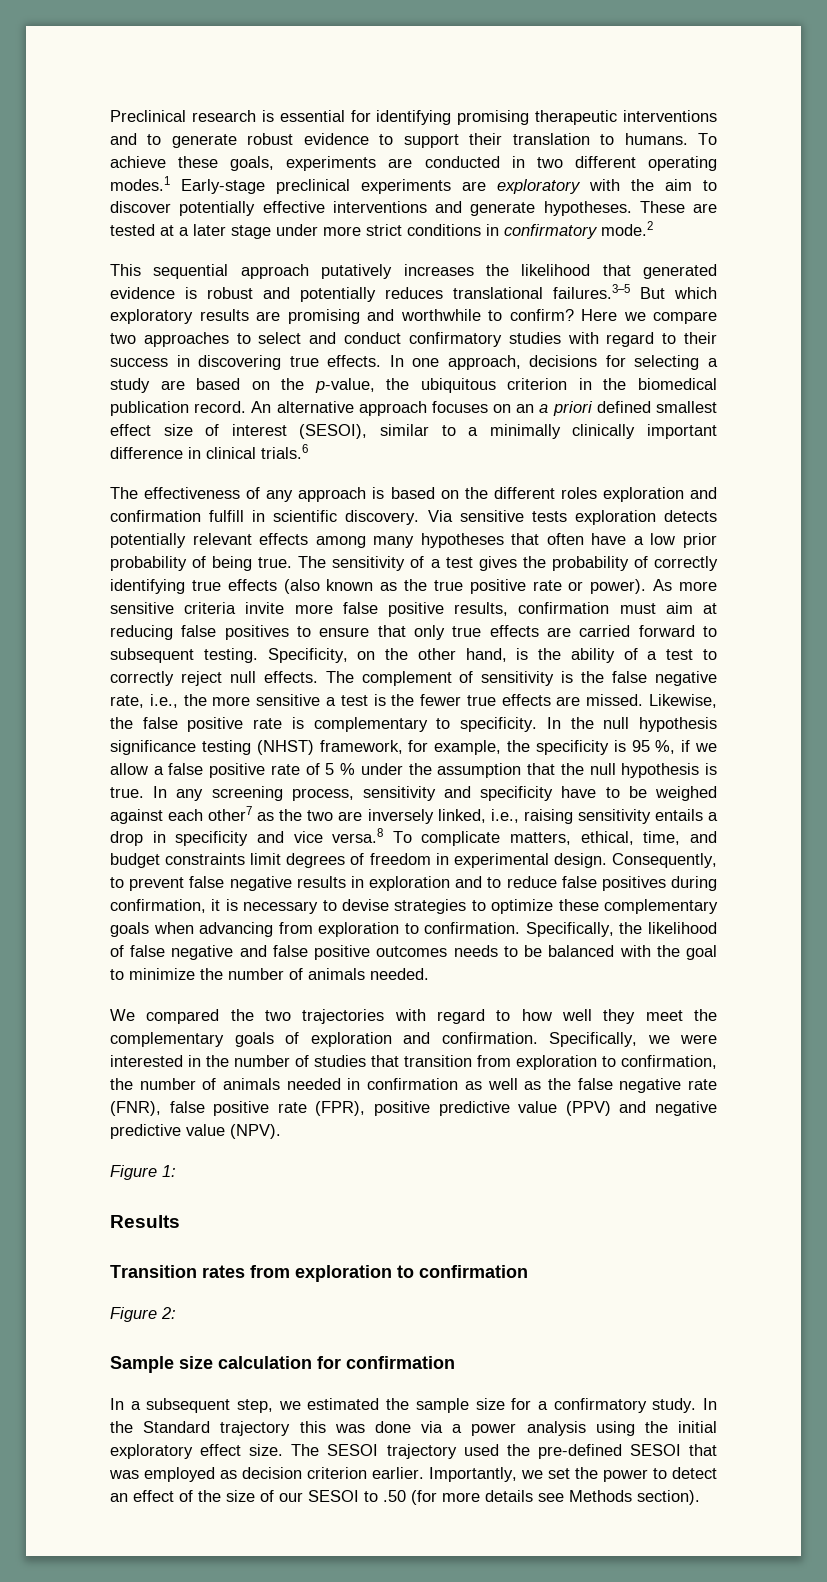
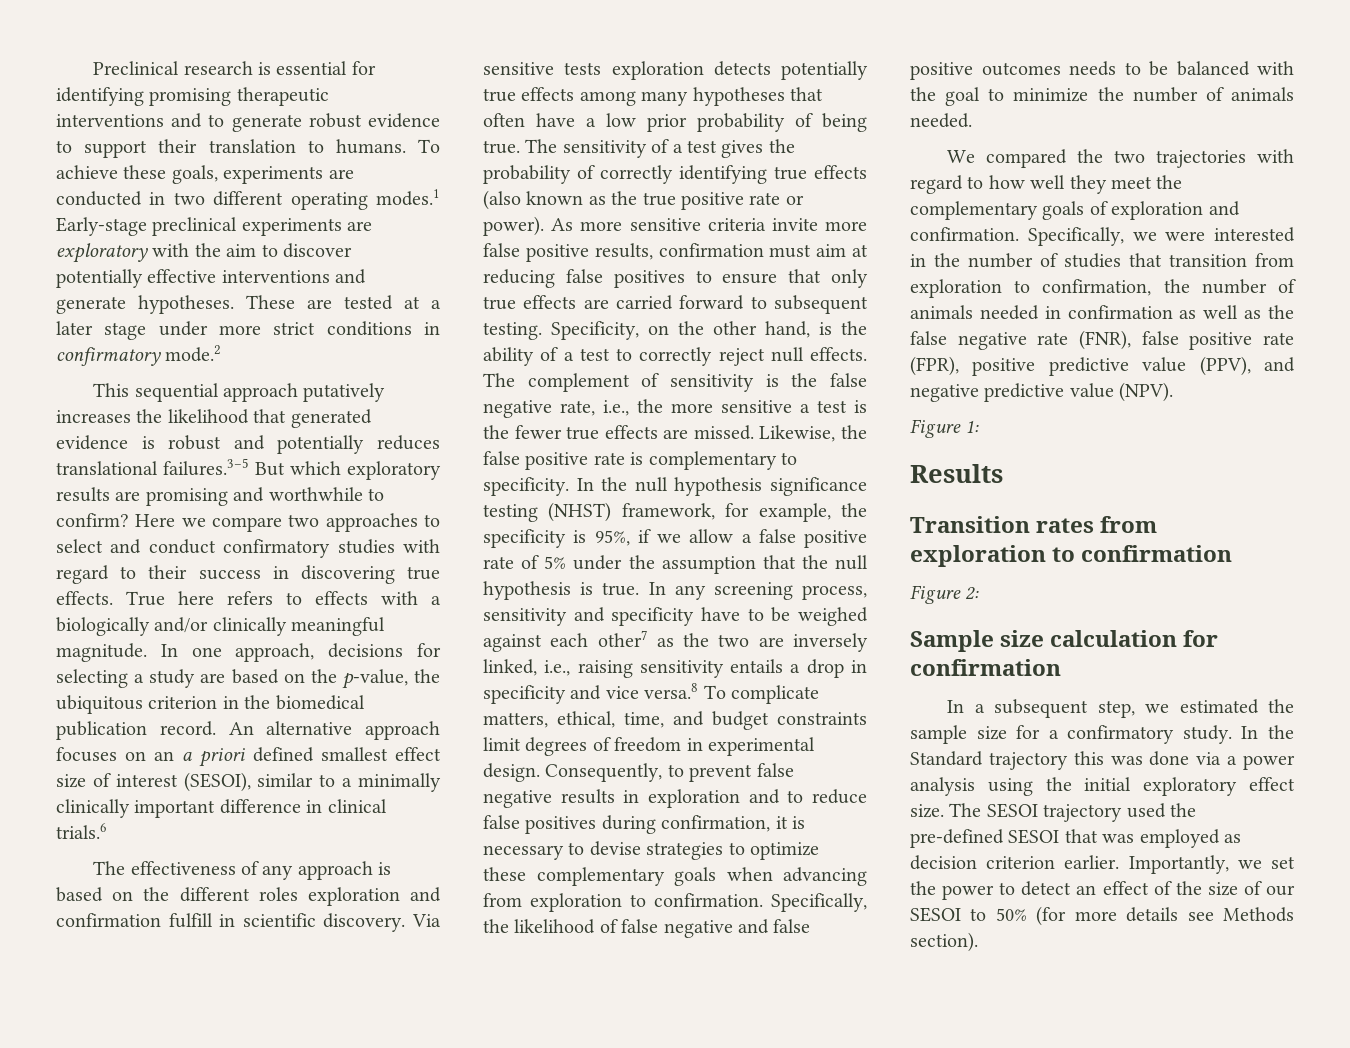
+ True here refers to effects with a biologically and/or clinically meaningful magnitude.
- Via sensitive tests exploration detects potentially relevant effects among many hypotheses that often have a low prior probability of being true.
+ Via sensitive tests exploration detects potentially true effects among many hypotheses that often have a low prior probability of being true.
- In the null hypothesis significance testing (NHST) framework, for example, the specificity is 95 %, if we allow a false positive rate of 5 % under the assumption that the null hypothesis is true.
+ In the null hypothesis significance testing (NHST) framework, for example, the specificity is 95%, if we allow a false positive rate of 5% under the assumption that the null hypothesis is true.
- Specifically, we were interested in the number of studies that transition from exploration to confirmation, the number of animals needed in confirmation as well as the false negative rate (FNR), false positive rate (FPR), positive predictive value (PPV) and negative predictive value (NPV).
+ Specifically, we were interested in the number of studies that transition from exploration to confirmation, the number of animals needed in confirmation as well as the false negative rate (FNR), false positive rate (FPR), positive predictive value (PPV), and negative predictive value (NPV).
- Importantly, we set the power to detect an effect of the size of our SESOI to .50 (for more details see Methods section).
+ Importantly, we set the power to detect an effect of the size of our SESOI to 50% (for more details see Methods section).

